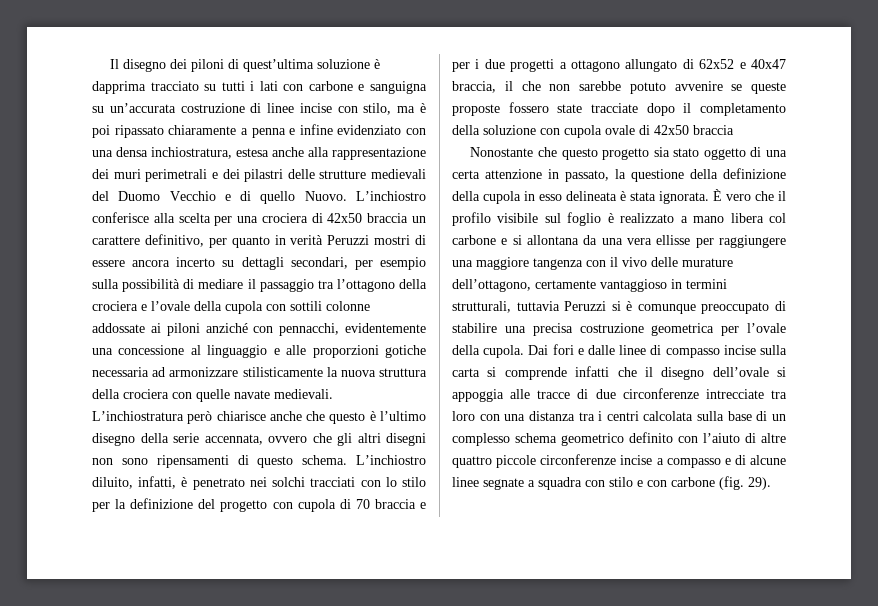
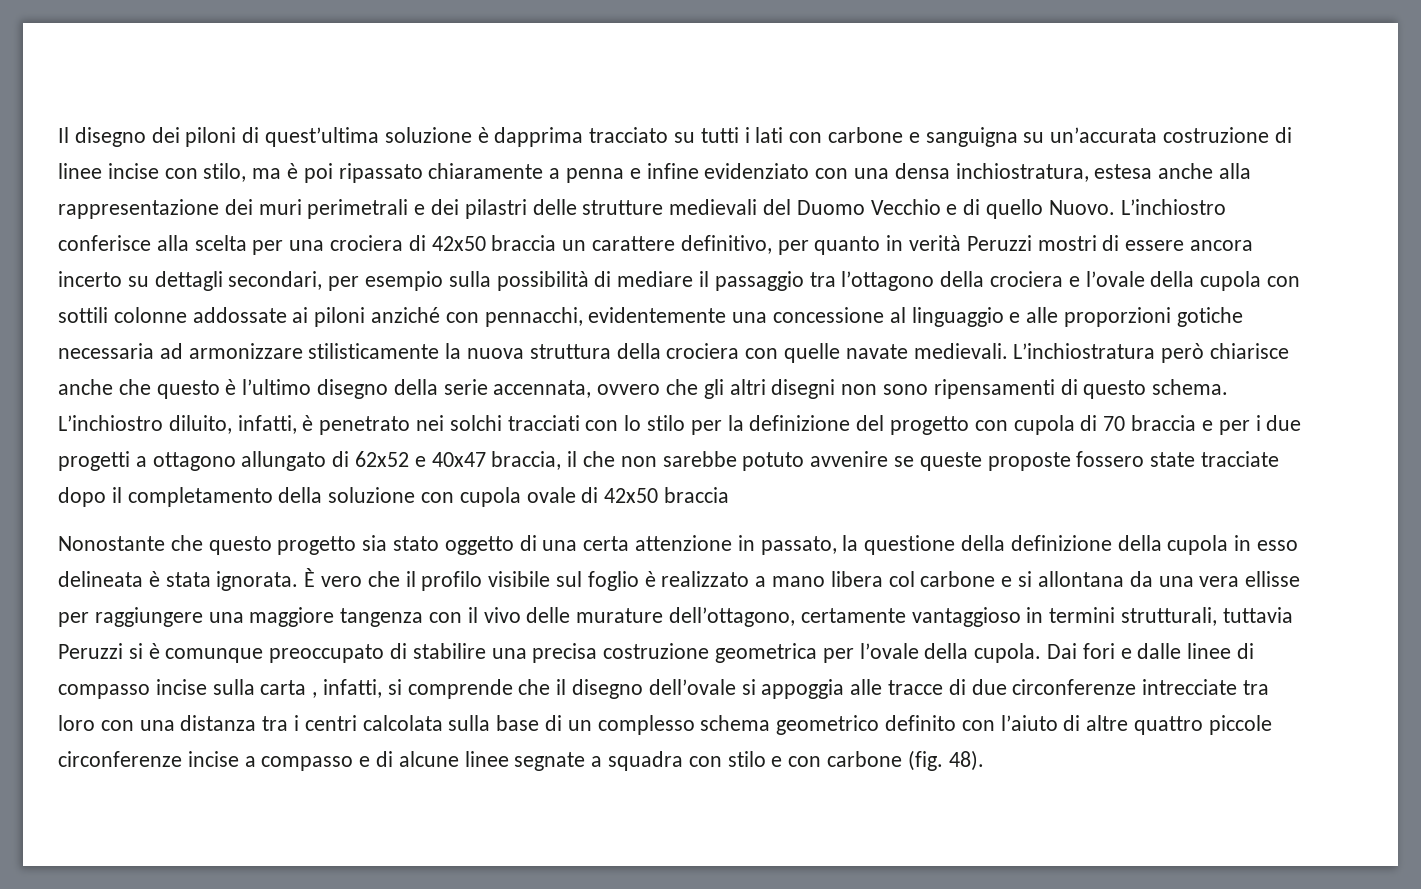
- Dai fori e dalle linee di compasso incise sulla carta si comprende infatti che il disegno dell’ovale si appoggia alle tracce di due circonferenze intrecciate tra loro con una distanza tra i centri calcolata sulla base di un complesso schema geometrico definito con l’aiuto di altre quattro piccole circonferenze incise a compasso e di alcune linee segnate a squadra con stilo e con carbone (fig. 29).
+ Dai fori e dalle linee di compasso incise sulla carta , infatti, si comprende che il disegno dell’ovale si appoggia alle tracce di due circonferenze intrecciate tra loro con una distanza tra i centri calcolata sulla base di un complesso schema geometrico definito con l’aiuto di altre quattro piccole circonferenze incise a compasso e di alcune linee segnate a squadra con stilo e con carbone (fig. 48).

